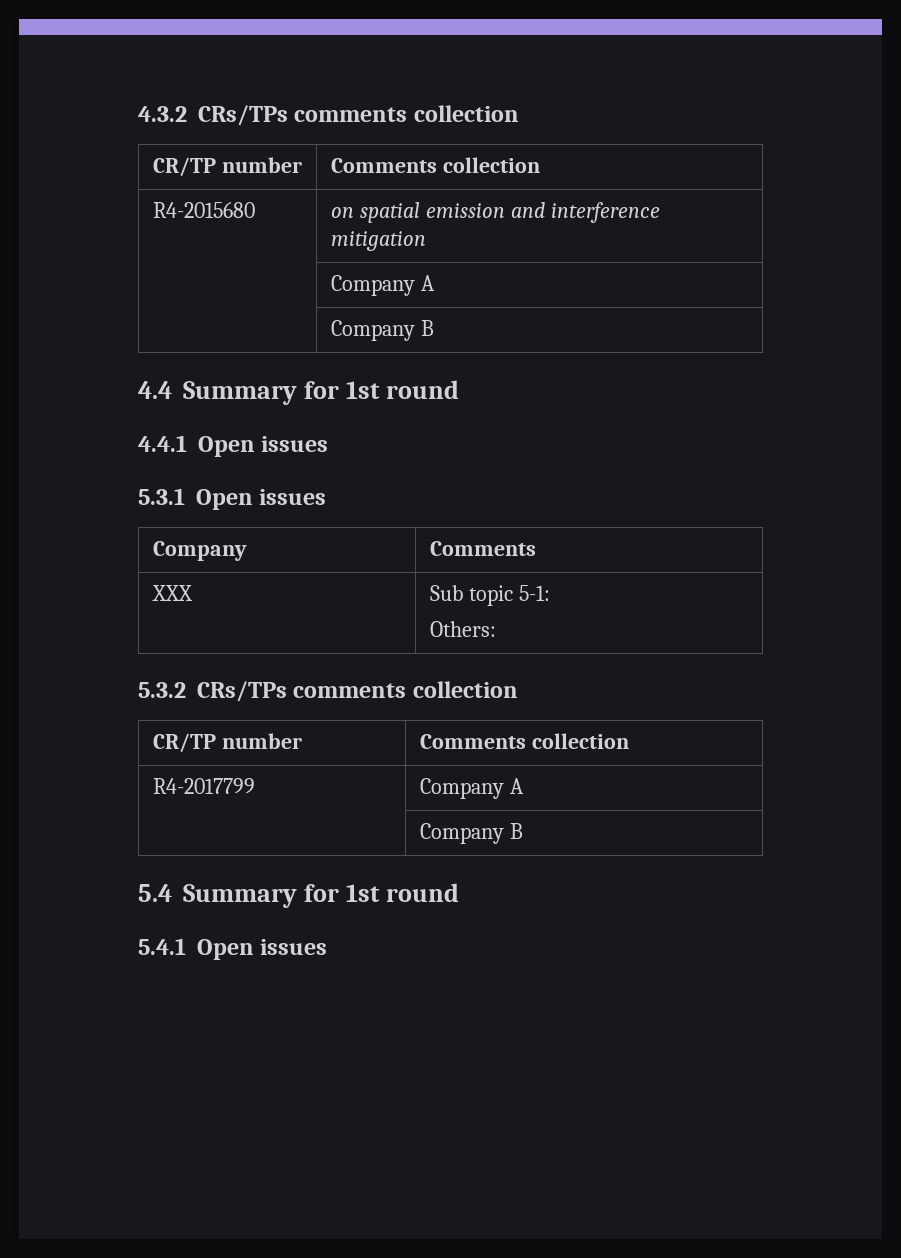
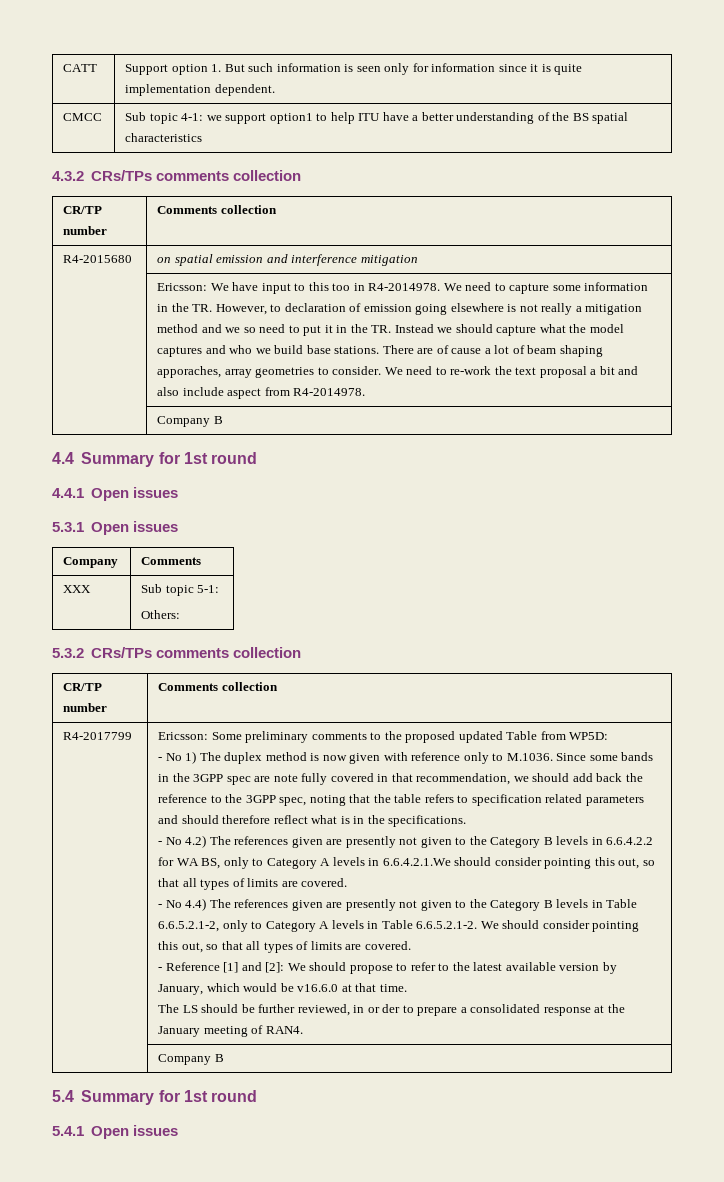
+ CATT | Support option 1. But such information is seen only for information since it is quite implementation dependent.
+ CMCC | Sub topic 4-1: we support option1 to help ITU have a better understanding of the BS spatial characteristics
  R4-2015680 | on spatial emission and interference mitigation
- | Company A
+ | Ericsson: We have input to this too in R4-2014978. We need to capture some information in the TR. However, to declaration of emission going elsewhere is not really a mitigation method and we so need to put it in the TR. Instead we should capture what the model captures and who we build base stations. There are of cause a lot of beam shaping apporaches, array geometries to consider. We need to re-work the text proposal a bit and also include aspect from R4-2014978.
- R4-2017799 | Company A
+ R4-2017799 | Ericsson: Some preliminary comments to the proposed updated Table from WP5D:
+ - No 1) The duplex method is now given with reference only to M.1036. Since some bands in the 3GPP spec are note fully covered in that recommendation, we should add back the reference to the 3GPP spec, noting that the table refers to specification related parameters and should therefore reflect what is in the specifications.
+ - No 4.2) The references given are presently not given to the Category B levels in 6.6.4.2.2 for WA BS, only to Category A levels in 6.6.4.2.1.We should consider pointing this out, so that all types of limits are covered.
+ - No 4.4) The references given are presently not given to the Category B levels in Table 6.6.5.2.1-2, only to Category A levels in Table 6.6.5.2.1-2. We should consider pointing this out, so that all types of limits are covered.
+ - Reference [1] and [2]: We should propose to refer to the latest available version by January, which would be v16.6.0 at that time.
+ The LS should be further reviewed, in or der to prepare a consolidated response at the January meeting of RAN4.

